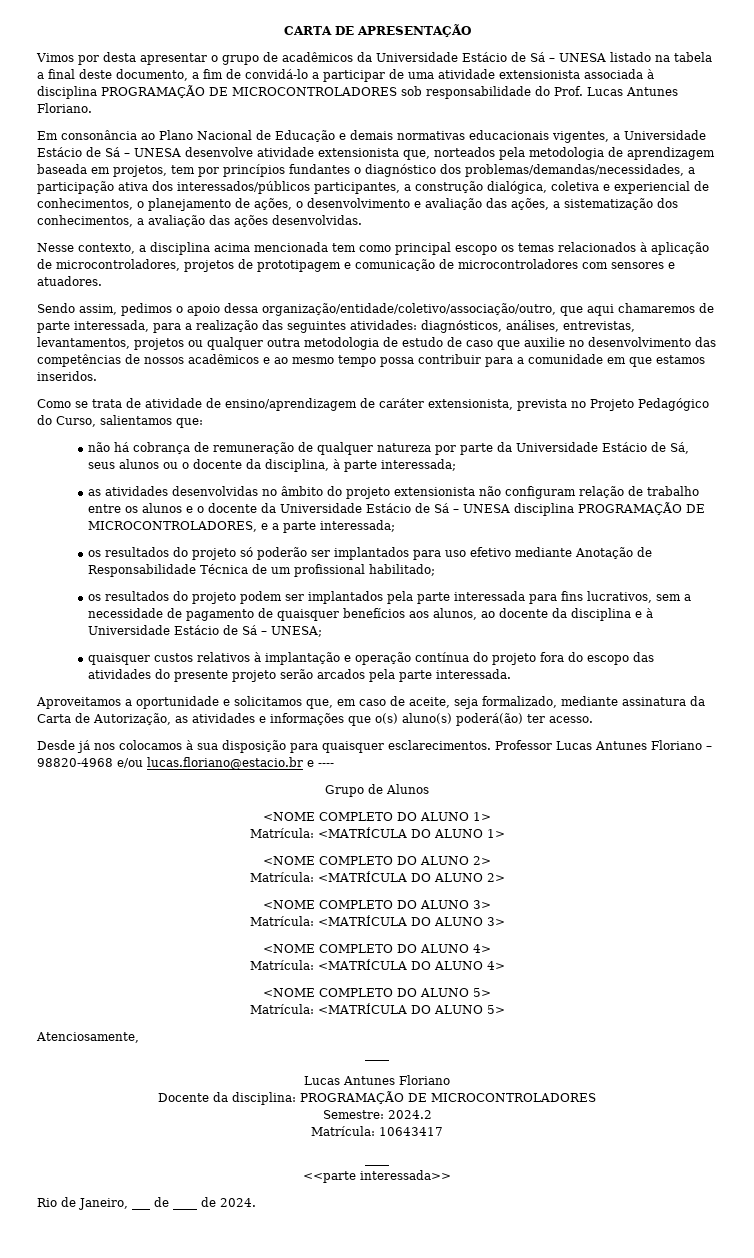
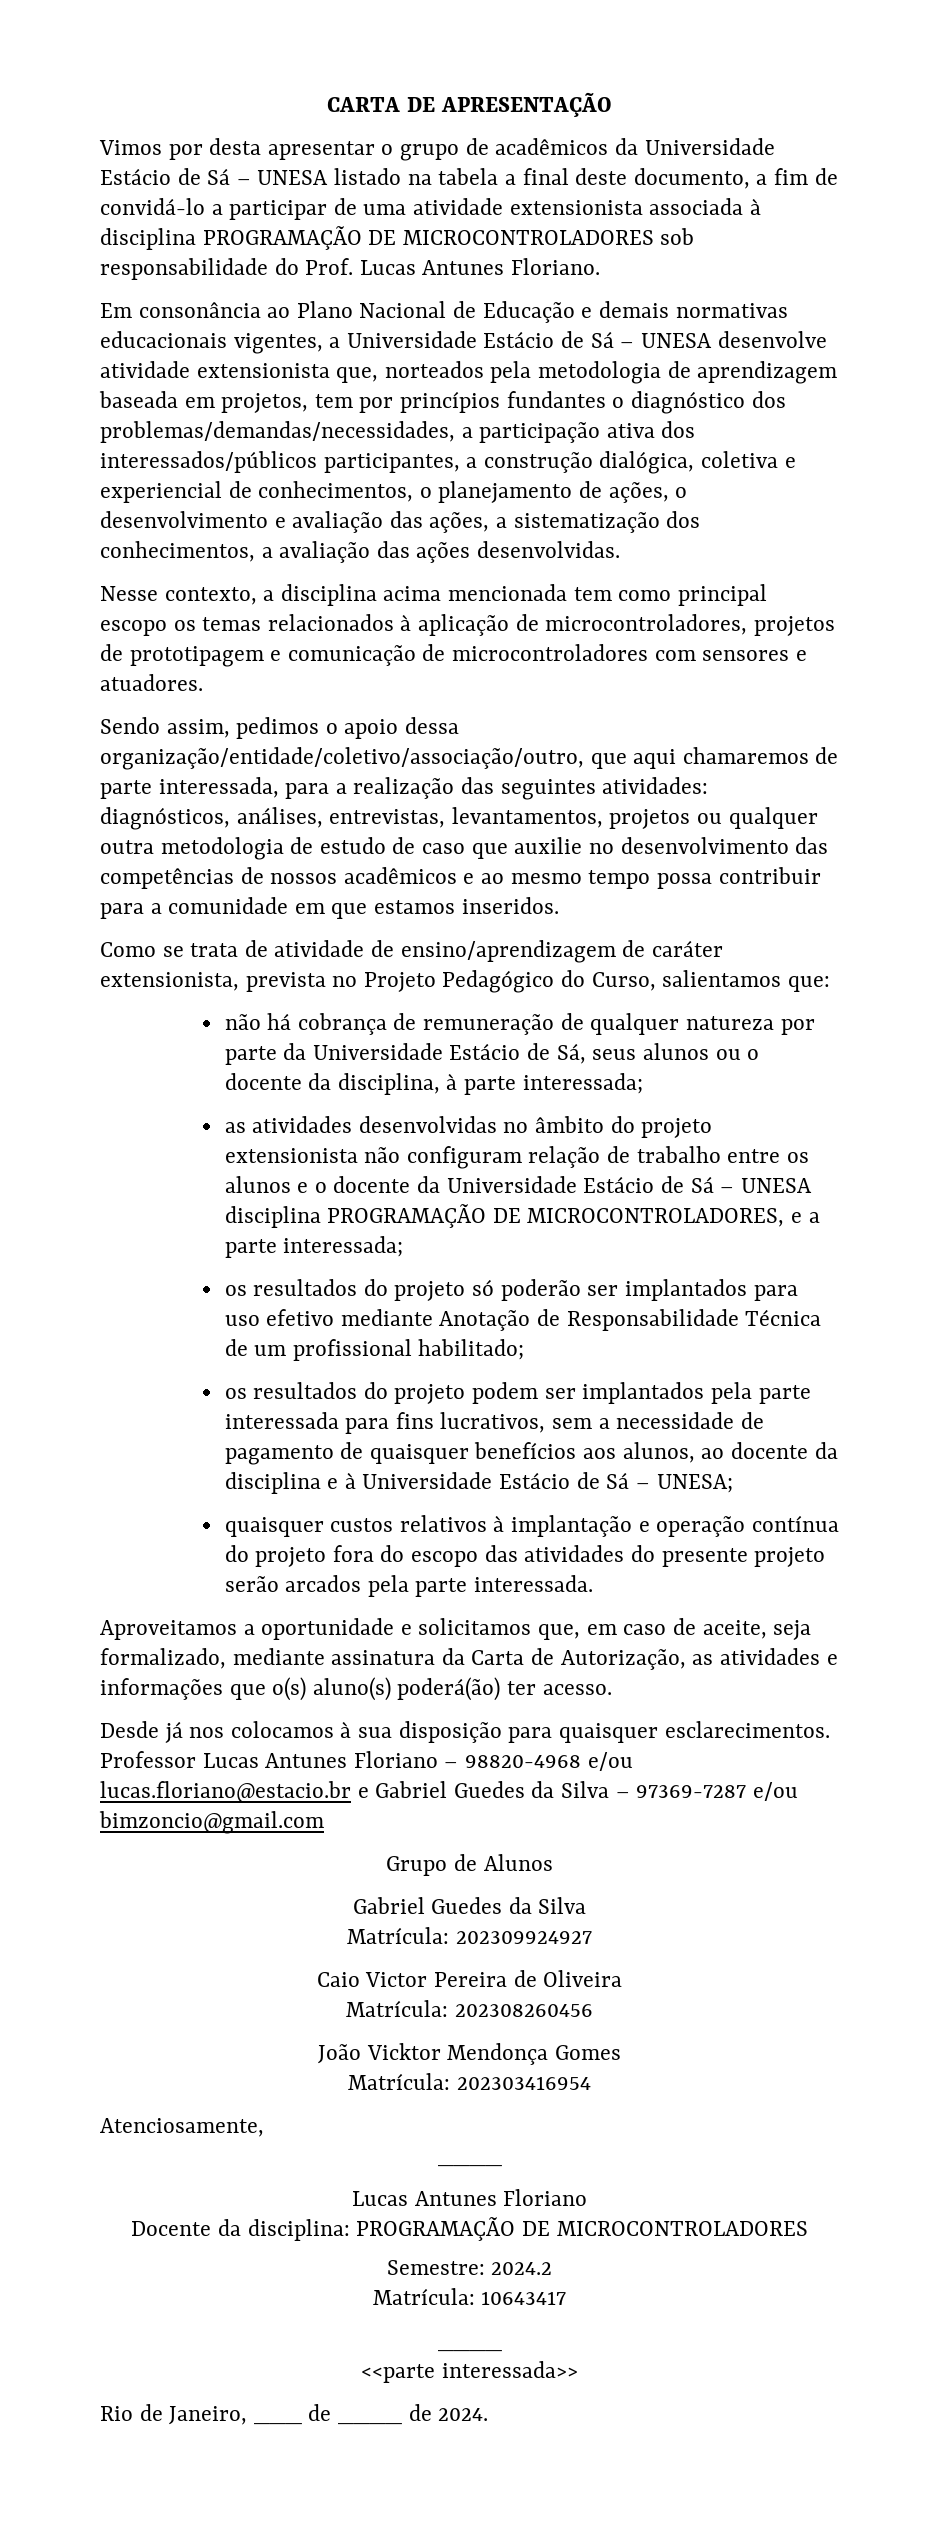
- Professor Lucas Antunes Floriano – 98820-4968 e/ou lucas.floriano@estacio.br e ----
+ Professor Lucas Antunes Floriano – 98820-4968 e/ou lucas.floriano@estacio.br e Gabriel Guedes da Silva – 97369-7287 e/ou bimzoncio@gmail.com
  Grupo de Alunos
- <NOME COMPLETO DO ALUNO 1>
- Matrícula: <MATRÍCULA DO ALUNO 1>
- <NOME COMPLETO DO ALUNO 2>
- Matrícula: <MATRÍCULA DO ALUNO 2>
- <NOME COMPLETO DO ALUNO 3>
- Matrícula: <MATRÍCULA DO ALUNO 3>
- <NOME COMPLETO DO ALUNO 4>
- Matrícula: <MATRÍCULA DO ALUNO 4>
- <NOME COMPLETO DO ALUNO 5>
- Matrícula: <MATRÍCULA DO ALUNO 5>
+ Gabriel Guedes da Silva
+ Matrícula: 202309924927
+ Caio Victor Pereira de Oliveira
+ Matrícula: 202308260456
+ João Vicktor Mendonça Gomes
+ Matrícula: 202303416954

